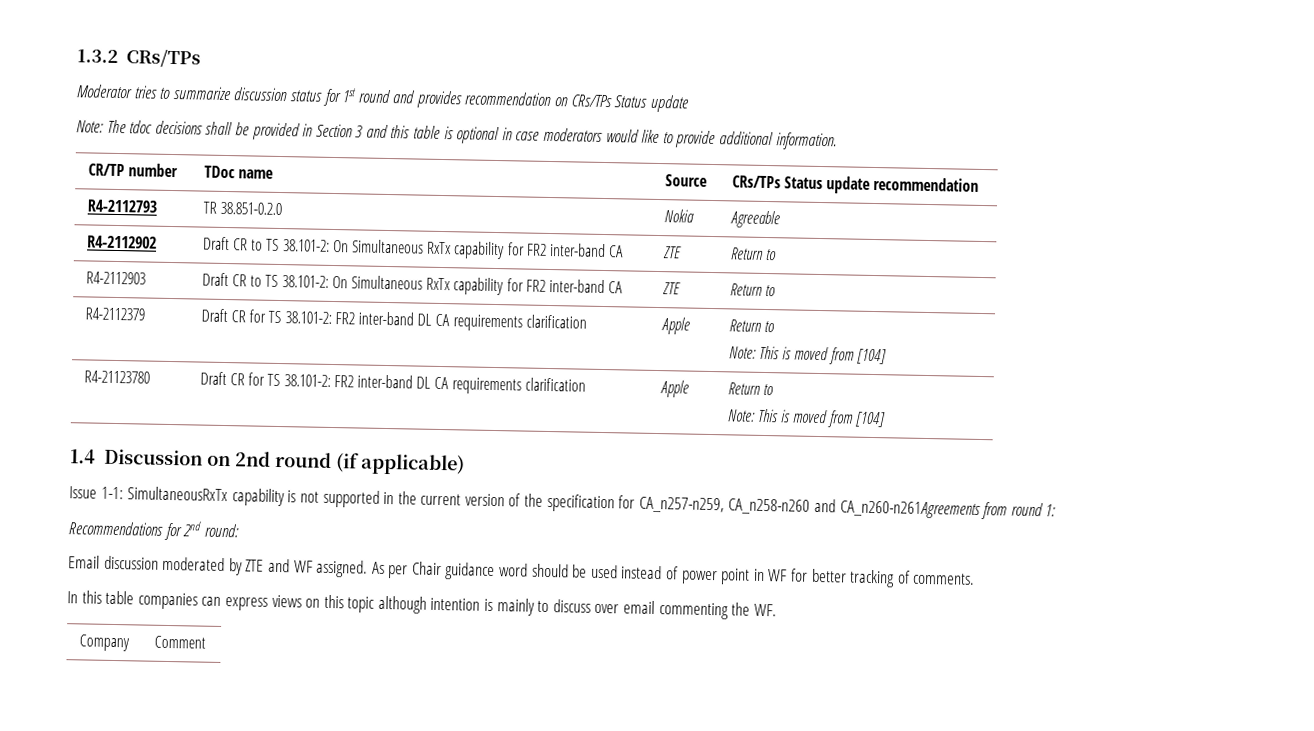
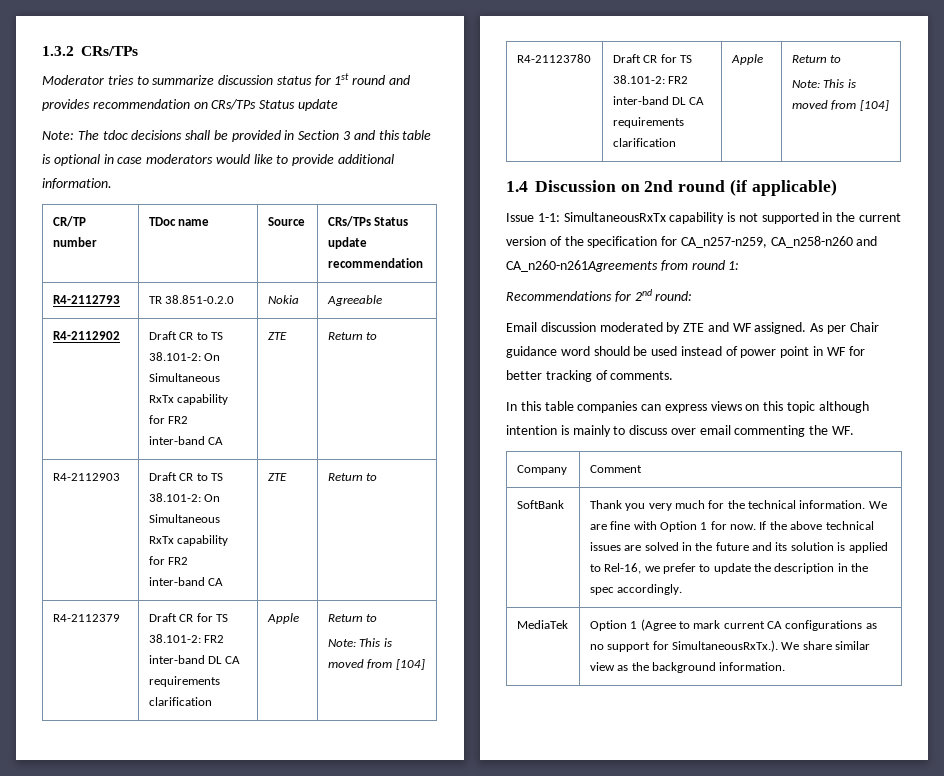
+ SoftBank | Thank you very much for the technical information. We are fine with Option 1 for now. If the above technical issues are solved in the future and its solution is applied to Rel-16, we prefer to update the description in the spec accordingly.
+ MediaTek | Option 1 (Agree to mark current CA configurations as no support for SimultaneousRxTx.). We share similar view as the background information.

